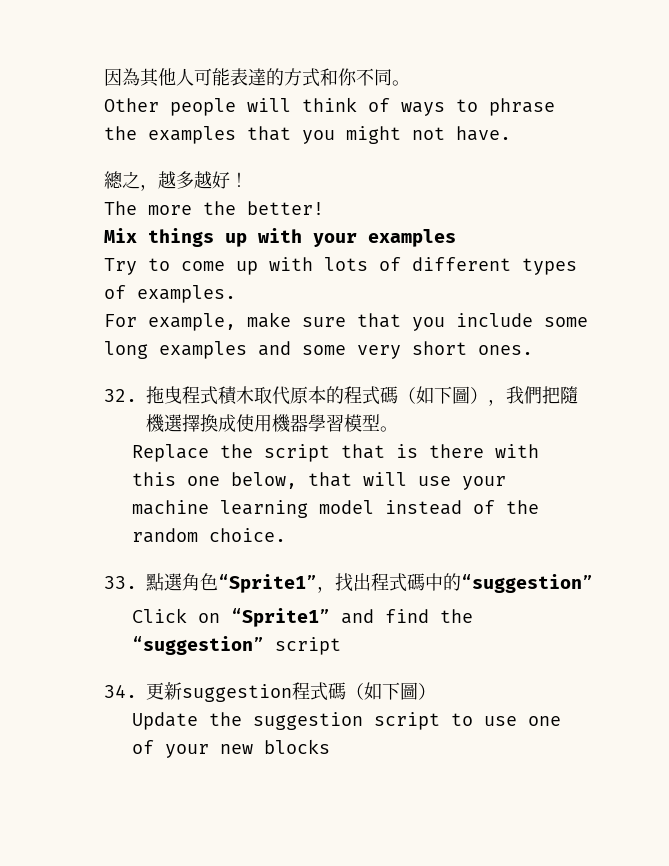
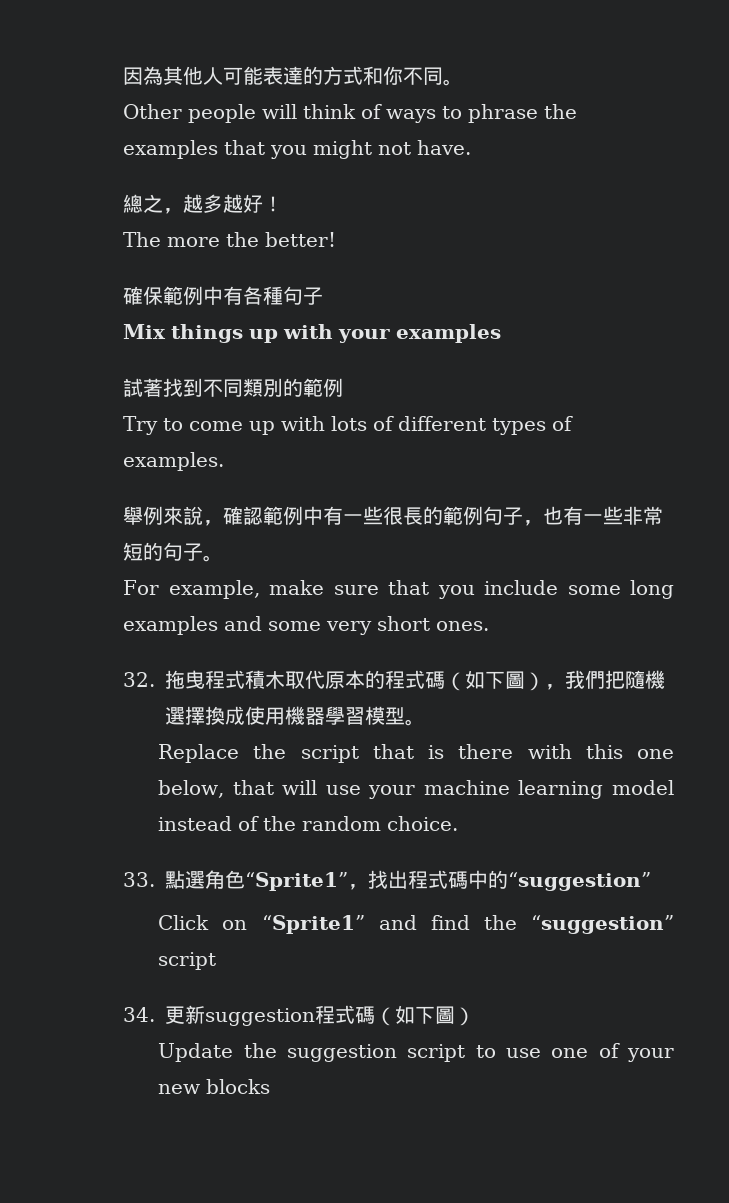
+ 確保範例中有各種句子
+ 試著找到不同類別的範例
+ 舉例來說，確認範例中有一些很長的範例句子，也有一些非常短的句子。

